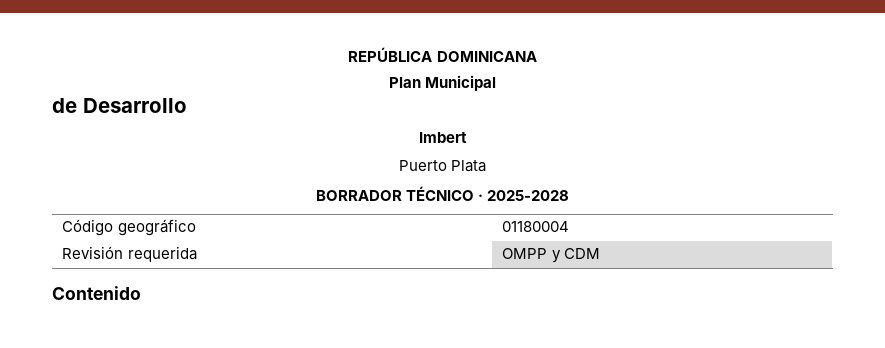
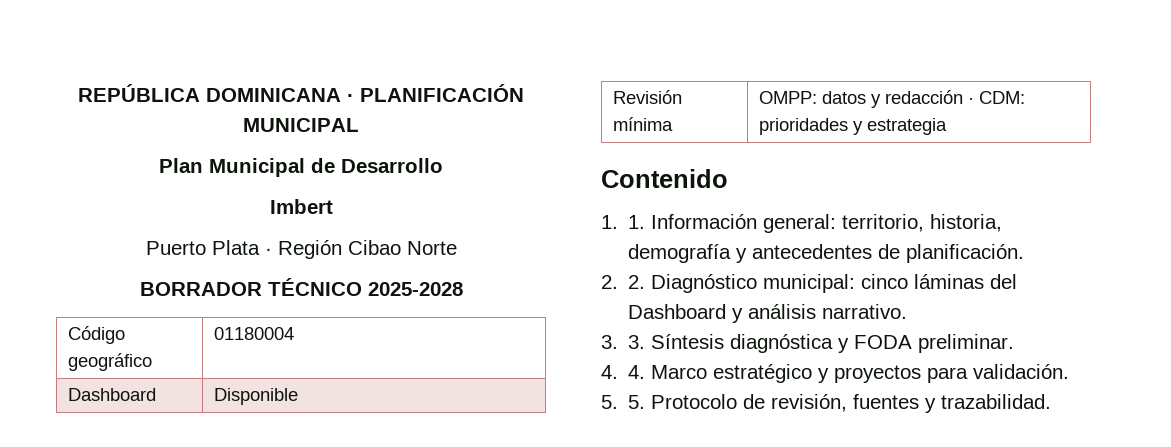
- REPÚBLICA DOMINICANA
+ REPÚBLICA DOMINICANA · PLANIFICACIÓN MUNICIPAL
- Plan Municipal
- de Desarrollo
+ Plan Municipal de Desarrollo
- Puerto Plata
+ Puerto Plata · Región Cibao Norte
- BORRADOR TÉCNICO · 2025-2028
+ BORRADOR TÉCNICO 2025-2028
+ Dashboard | Disponible
- Revisión requerida | OMPP y CDM
+ Revisión mínima | OMPP: datos y redacción · CDM: prioridades y estrategia
  Contenido
+ 1. 1. Información general: territorio, historia, demografía y antecedentes de planificación.
+ 2. 2. Diagnóstico municipal: cinco láminas del Dashboard y análisis narrativo.
+ 3. 3. Síntesis diagnóstica y FODA preliminar.
+ 4. 4. Marco estratégico y proyectos para validación.
+ 5. 5. Protocolo de revisión, fuentes y trazabilidad.

